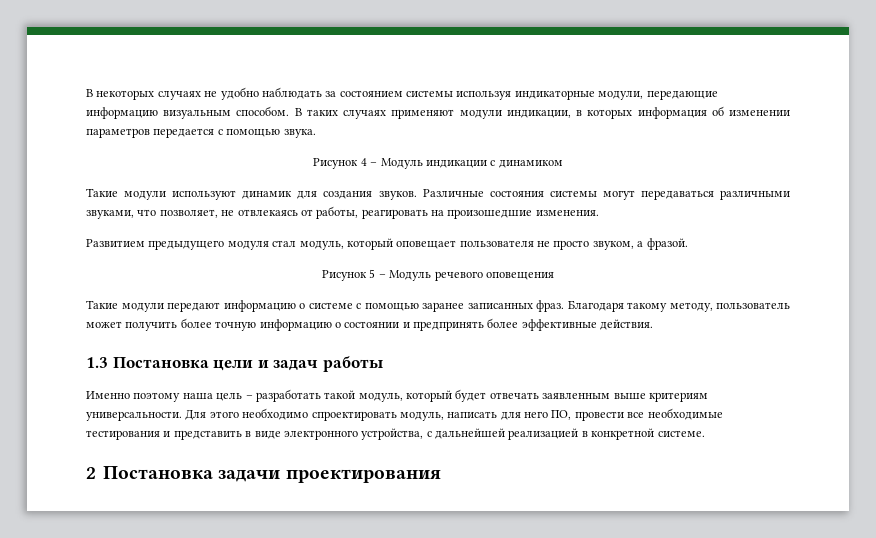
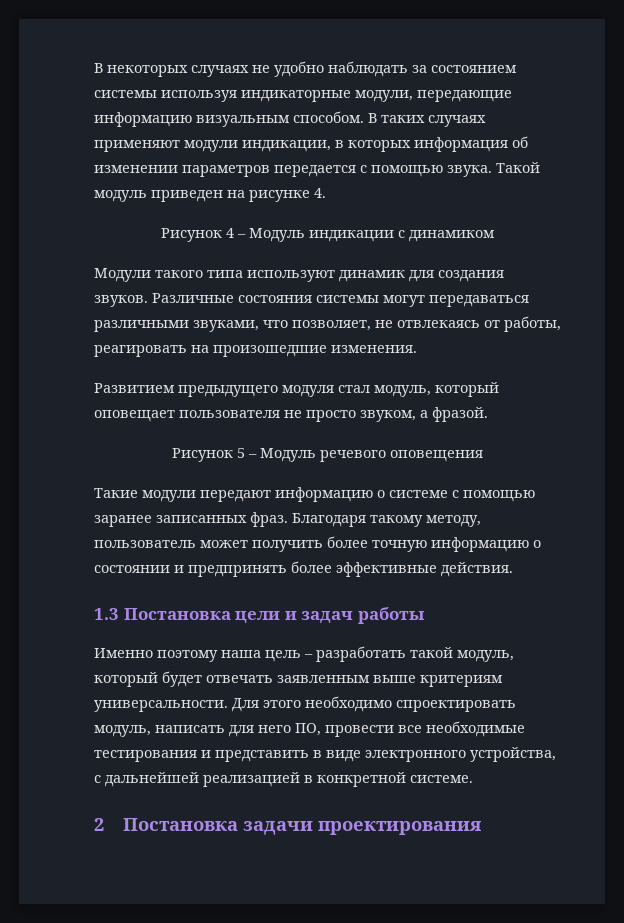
+ Такой модуль приведен на рисунке 4.
- Такие модули используют динамик для создания звуков.
+ Модули такого типа используют динамик для создания звуков.

